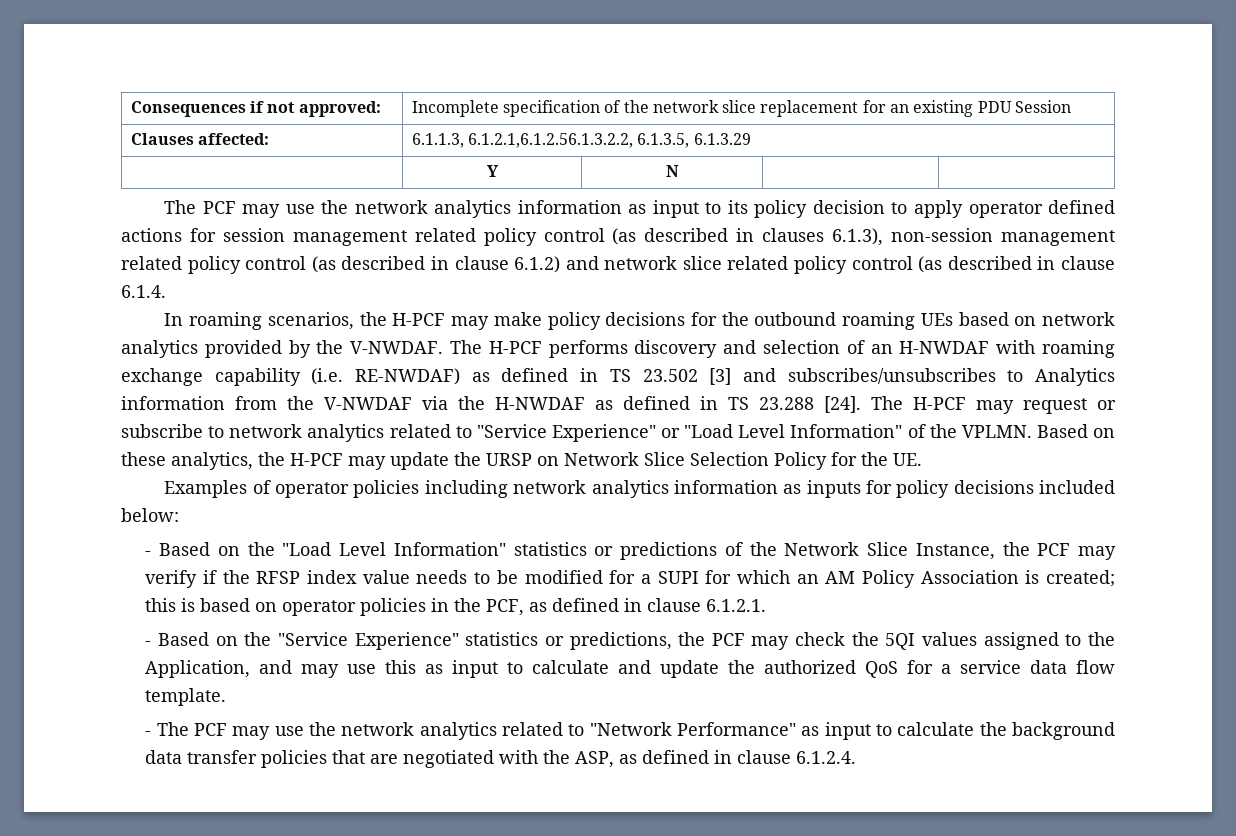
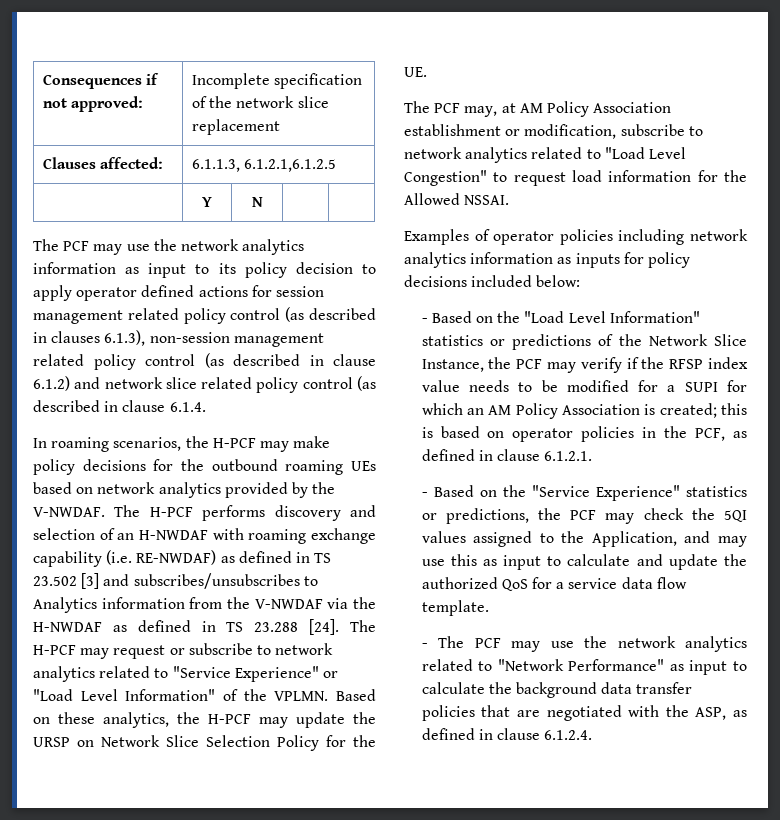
- Consequences if not approved: | Incomplete specification of the network slice replacement for an existing PDU Session
+ Consequences if not approved: | Incomplete specification of the network slice replacement
- Clauses affected: | 6.1.1.3, 6.1.2.1,6.1.2.56.1.3.2.2, 6.1.3.5, 6.1.3.29
+ Clauses affected: | 6.1.1.3, 6.1.2.1,6.1.2.5
+ The PCF may, at AM Policy Association establishment or modification, subscribe to network analytics related to "Load Level Congestion" to request load information for the Allowed NSSAI.

